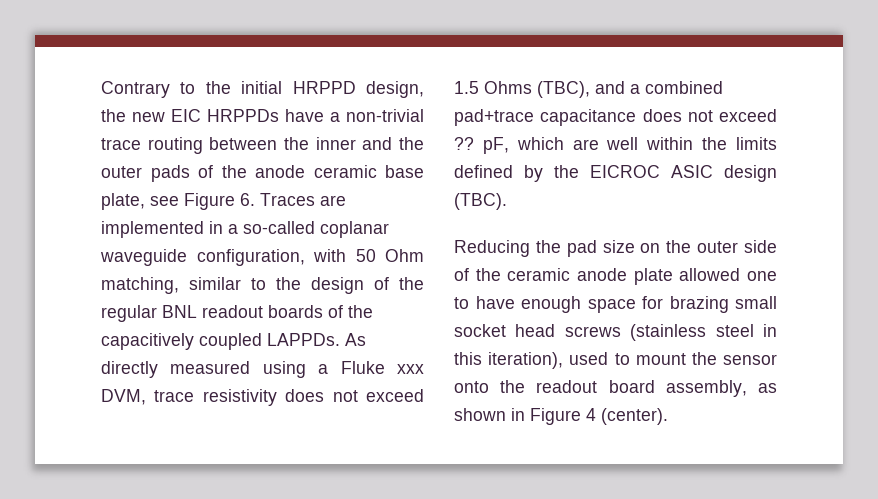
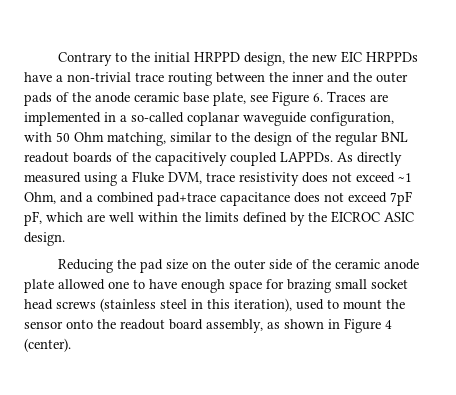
- As directly measured using a Fluke xxx DVM, trace resistivity does not exceed 1.5 Ohms (TBC), and a combined pad+trace capacitance does not exceed ?? pF, which are well within the limits defined by the EICROC ASIC design (TBC).
+ As directly measured using a Fluke DVM, trace resistivity does not exceed ~1 Ohm, and a combined pad+trace capacitance does not exceed 7pF pF, which are well within the limits defined by the EICROC ASIC design.

